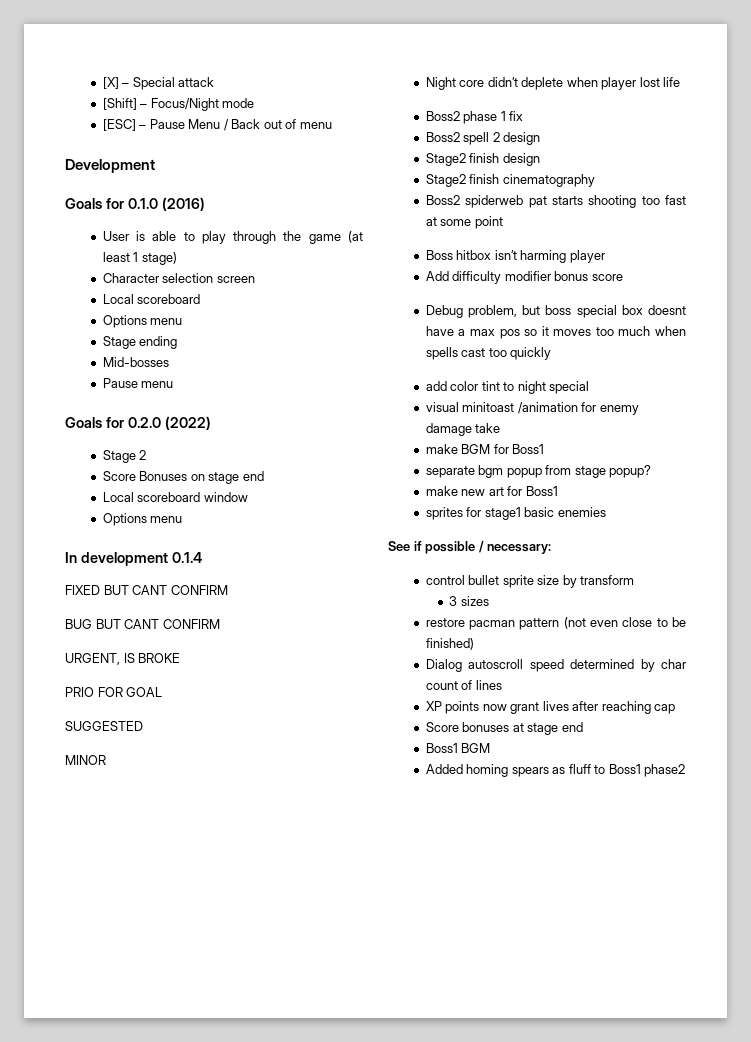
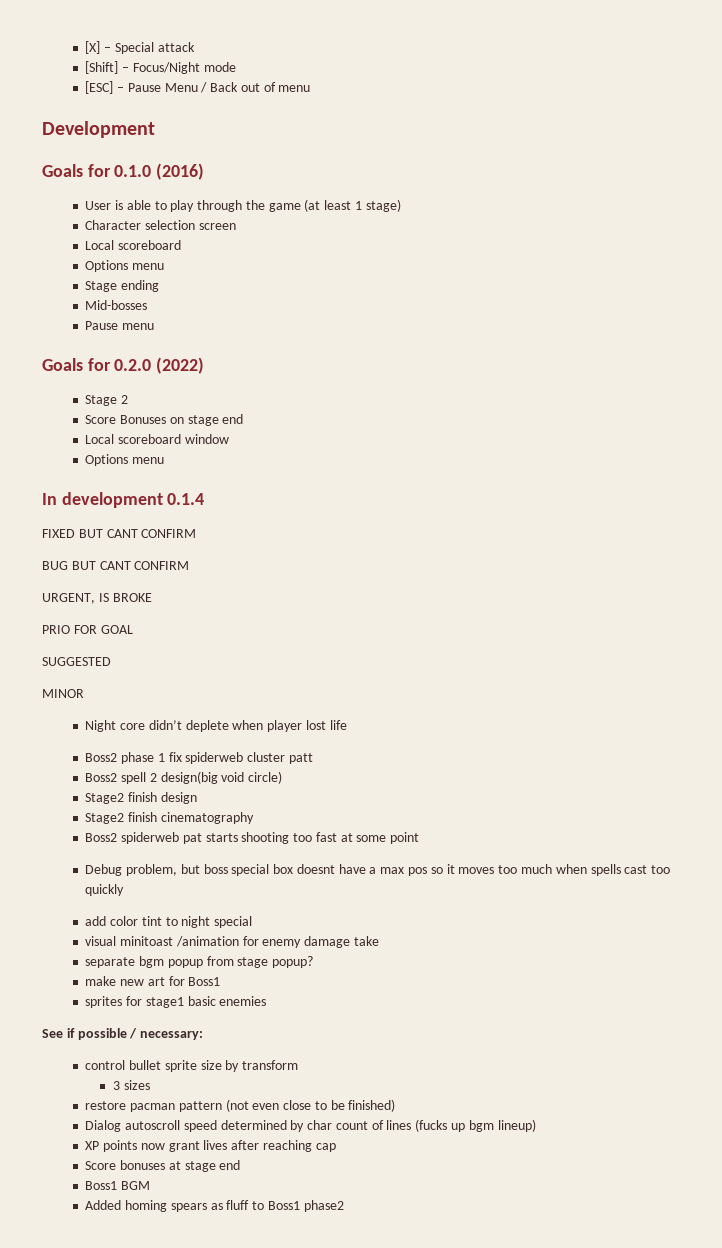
- Boss2 phase 1 fix
+ Boss2 phase 1 fix spiderweb cluster patt
- Boss2 spell 2 design
+ Boss2 spell 2 design(big void circle)
- Boss hitbox isn’t harming player
- Add difficulty modifier bonus score
- make BGM for Boss1
- Dialog autoscroll speed determined by char count of lines
+ Dialog autoscroll speed determined by char count of lines (fucks up bgm lineup)

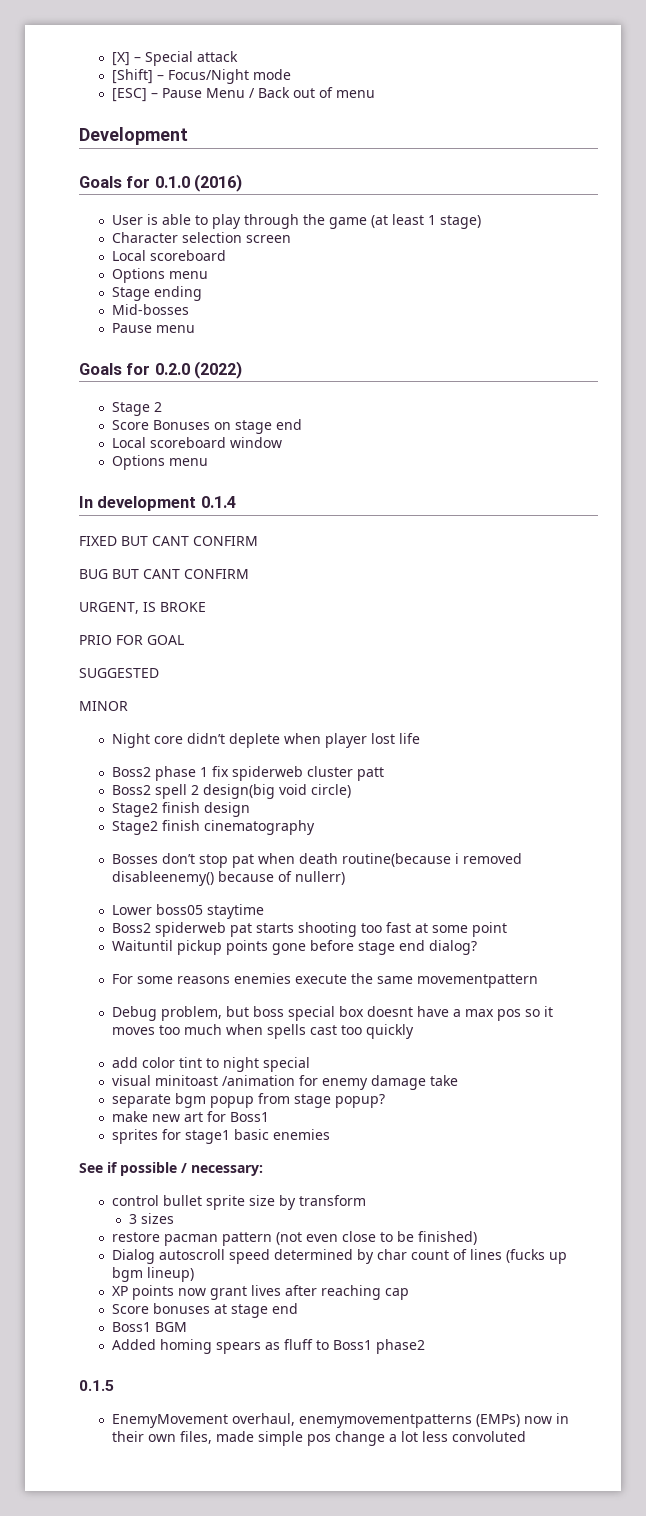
+ Bosses don’t stop pat when death routine(because i removed disableenemy() because of nullerr)
+ Lower boss05 staytime
+ Waituntil pickup points gone before stage end dialog?
+ For some reasons enemies execute the same movementpattern
+ 0.1.5
+ EnemyMovement overhaul, enemymovementpatterns (EMPs) now in their own files, made simple pos change a lot less convoluted

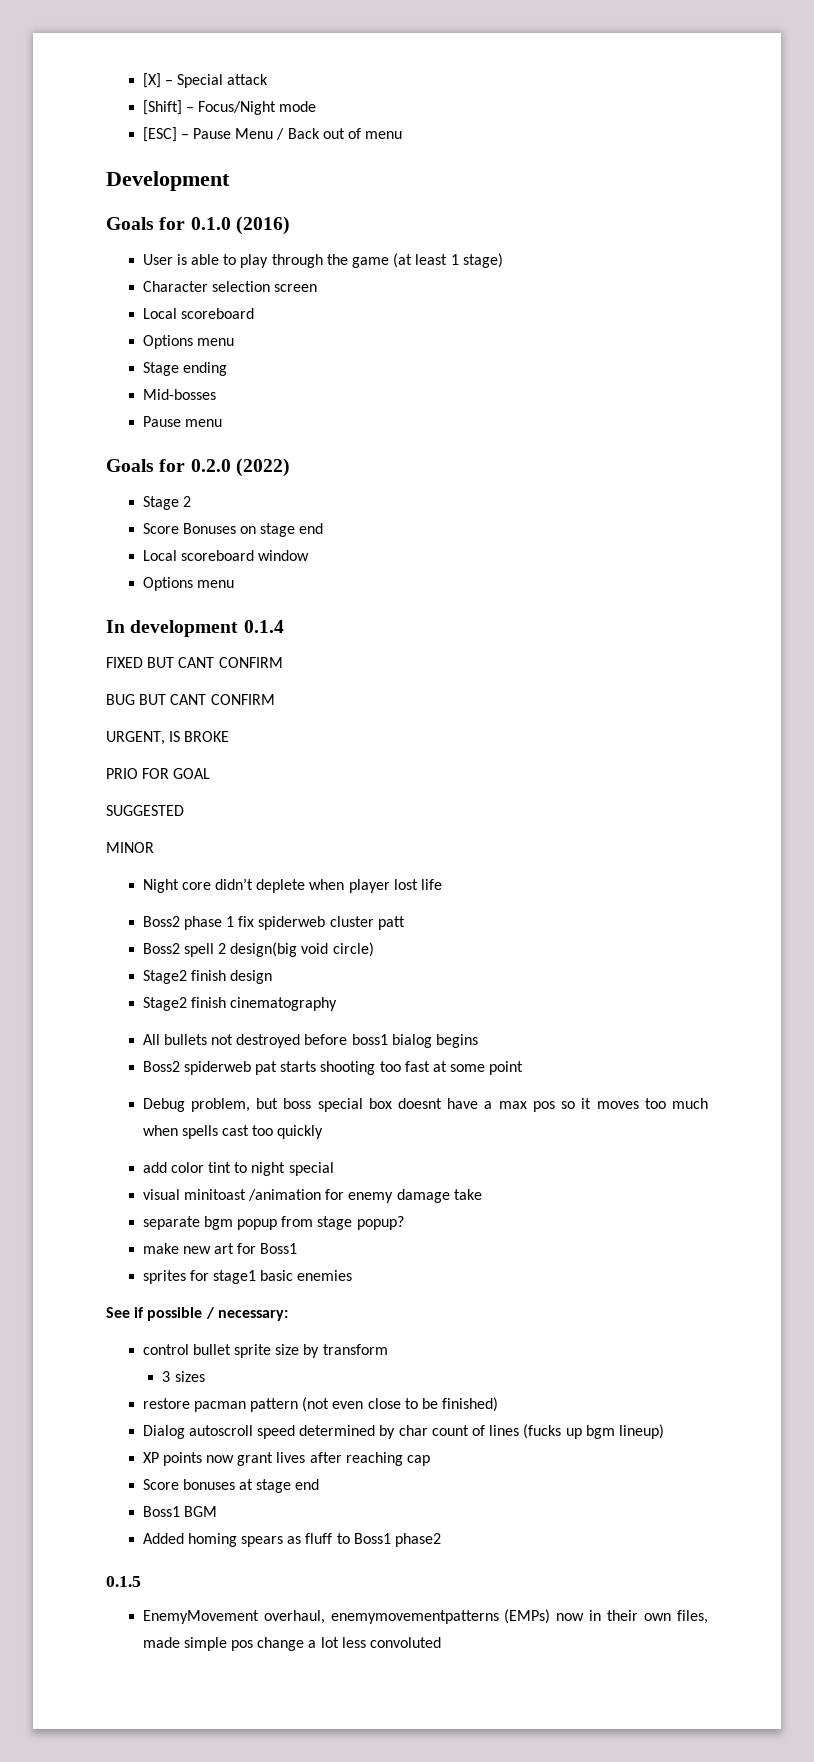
- Bosses don’t stop pat when death routine(because i removed disableenemy() because of nullerr)
- Lower boss05 staytime
+ All bullets not destroyed before boss1 bialog begins
- Waituntil pickup points gone before stage end dialog?
- For some reasons enemies execute the same movementpattern

